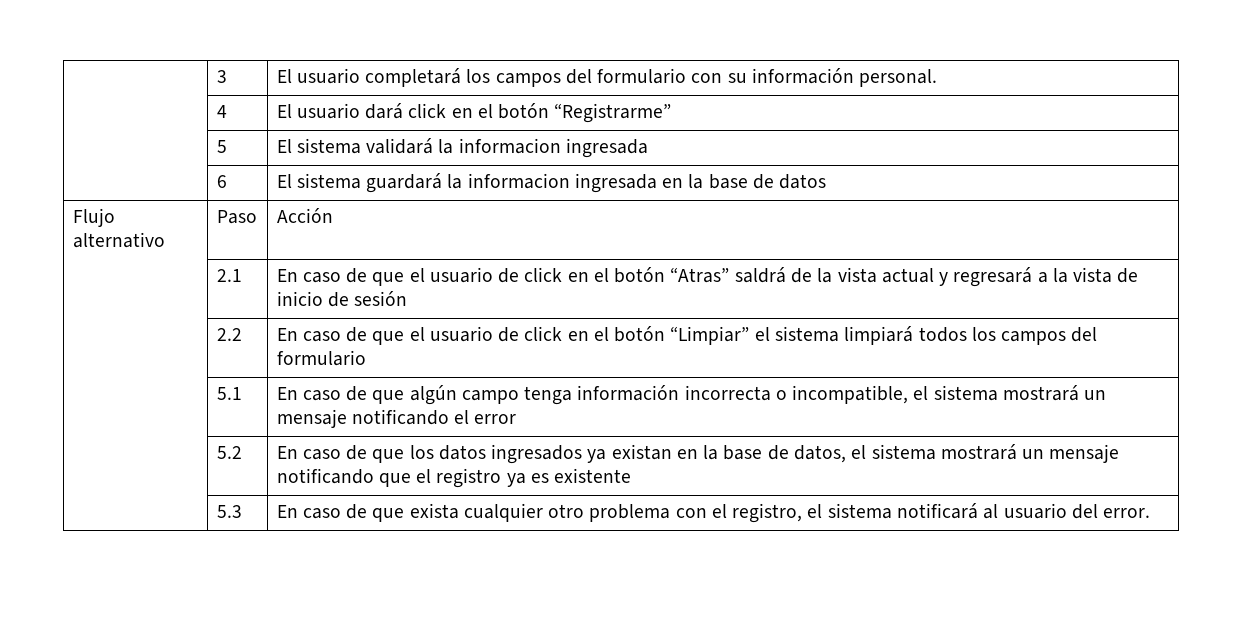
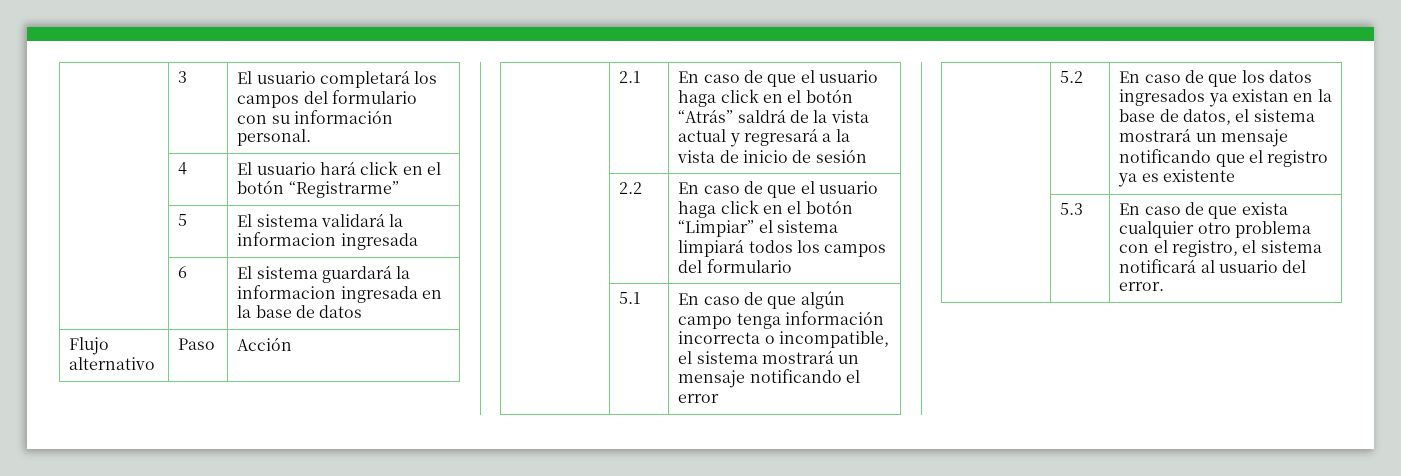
- | 4 | El usuario dará click en el botón “Registrarme”
+ | 4 | El usuario hará click en el botón “Registrarme”
- | 2.1 | En caso de que el usuario de click en el botón “Atras” saldrá de la vista actual y regresará a la vista de inicio de sesión
+ | 2.1 | En caso de que el usuario haga click en el botón “Atrás” saldrá de la vista actual y regresará a la vista de inicio de sesión
- | 2.2 | En caso de que el usuario de click en el botón “Limpiar” el sistema limpiará todos los campos del formulario
+ | 2.2 | En caso de que el usuario haga click en el botón “Limpiar” el sistema limpiará todos los campos del formulario

